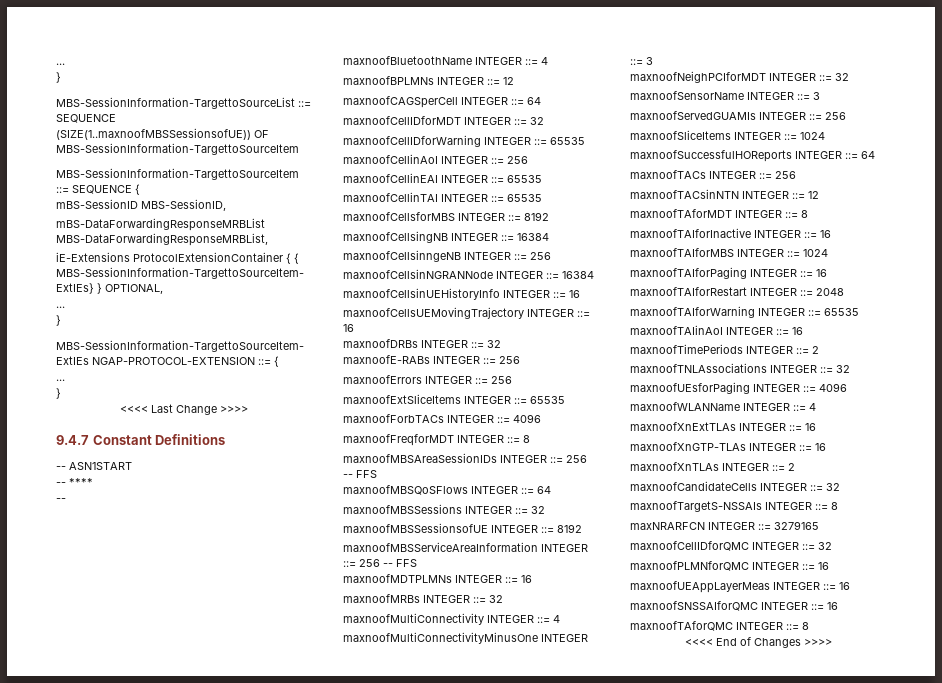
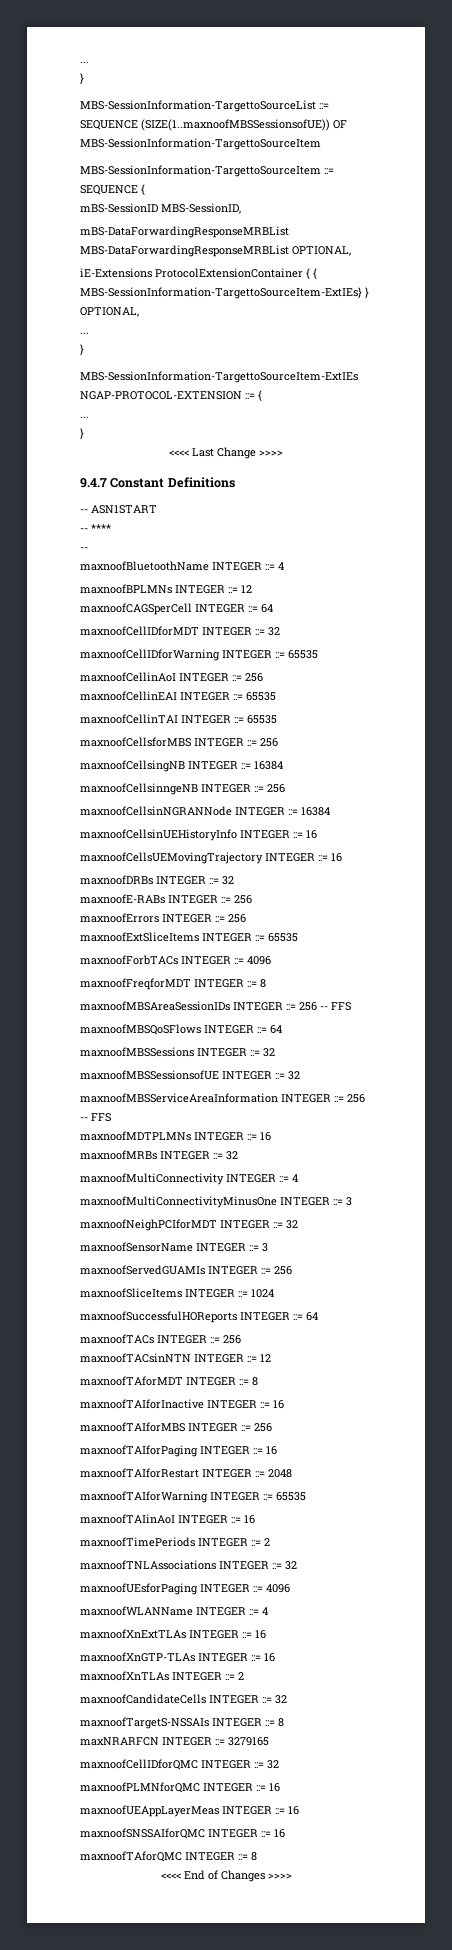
- mBS-DataForwardingResponseMRBList MBS-DataForwardingResponseMRBList,
+ mBS-DataForwardingResponseMRBList MBS-DataForwardingResponseMRBList OPTIONAL,
- maxnoofCellsforMBS INTEGER ::= 8192
+ maxnoofCellsforMBS INTEGER ::= 256
- maxnoofMBSSessionsofUE INTEGER ::= 8192
+ maxnoofMBSSessionsofUE INTEGER ::= 32
- maxnoofTAIforMBS INTEGER ::= 1024
+ maxnoofTAIforMBS INTEGER ::= 256

